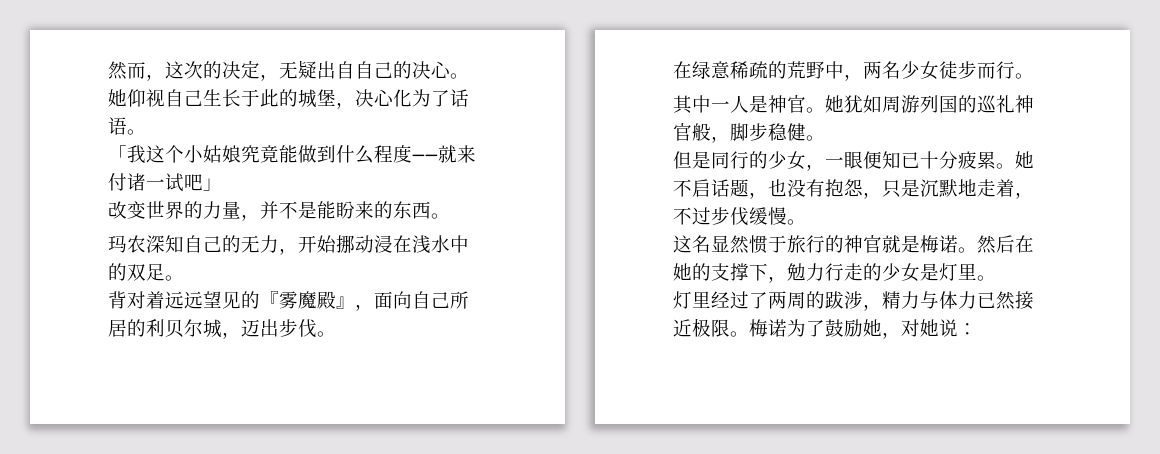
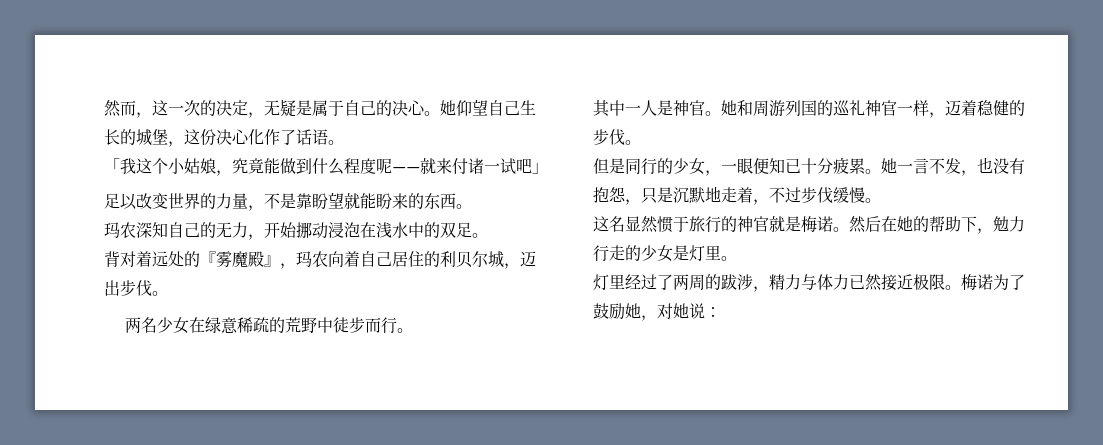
- 然而，这次的决定，无疑出自自己的决心。
+ 然而，这一次的决定，无疑是属于自己的决心。
- 她仰视自己生长于此的城堡，决心化为了话语。
+ 她仰望自己生长的城堡，这份决心化作了话语。
- 「我这个小姑娘究竟能做到什么程度——就来付诸一试吧」
+ 「我这个小姑娘，究竟能做到什么程度呢——就来付诸一试吧」
- 改变世界的力量，并不是能盼来的东西。
+ 足以改变世界的力量，不是靠盼望就能盼来的东西。
- 玛农深知自己的无力，开始挪动浸在浅水中的双足。
+ 玛农深知自己的无力，开始挪动浸泡在浅水中的双足。
- 背对着远远望见的『雾魔殿』，面向自己所居的利贝尔城，迈出步伐。
+ 背对着远处的『雾魔殿』，玛农向着自己居住的利贝尔城，迈出步伐。
- 在绿意稀疏的荒野中，两名少女徒步而行。
+ 两名少女在绿意稀疏的荒野中徒步而行。
- 她犹如周游列国的巡礼神官般，脚步稳健。
+ 她和周游列国的巡礼神官一样，迈着稳健的步伐。
- 她不启话题，也没有抱怨，只是沉默地走着，不过步伐缓慢。
+ 她一言不发，也没有抱怨，只是沉默地走着，不过步伐缓慢。
- 然后在她的支撑下，勉力行走的少女是灯里。
+ 然后在她的帮助下，勉力行走的少女是灯里。

